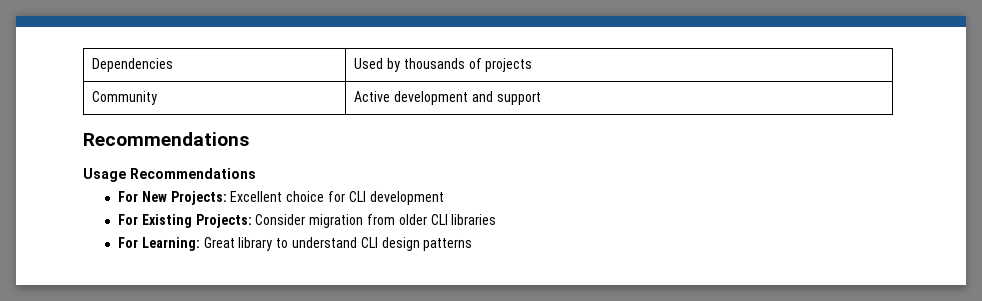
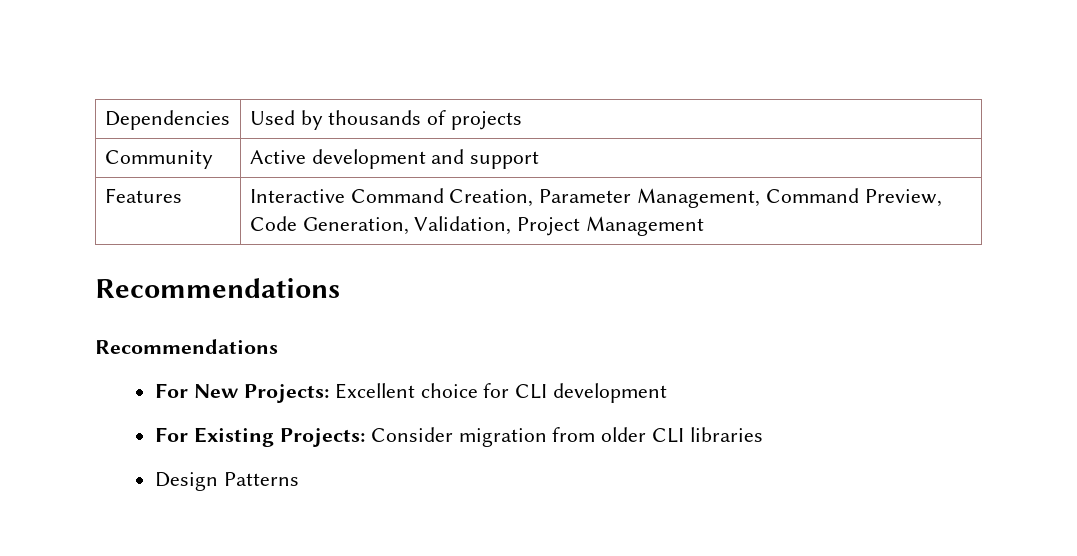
  Community | Active development and support
+ Features | Interactive Command Creation, Parameter Management, Command Preview, Code Generation, Validation, Project Management
  Recommendations
- Usage Recommendations
+ Recommendations
- For Learning: Great library to understand CLI design patterns
+ Design Patterns

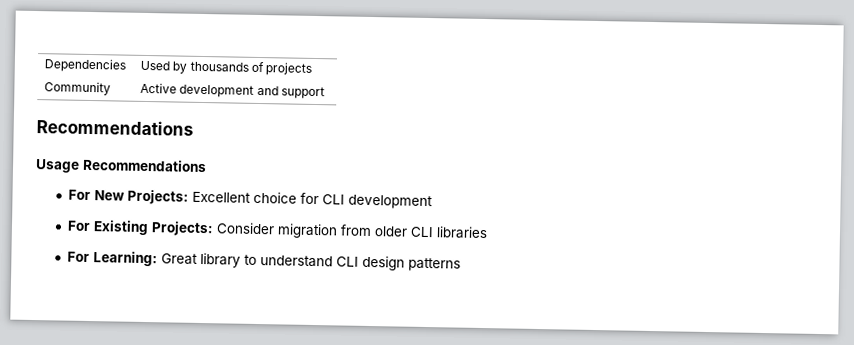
  Community | Active development and support
- Features | Interactive Command Creation, Parameter Management, Command Preview, Code Generation, Validation, Project Management
  Recommendations
- Recommendations
+ Usage Recommendations
- Design Patterns
+ For Learning: Great library to understand CLI design patterns

